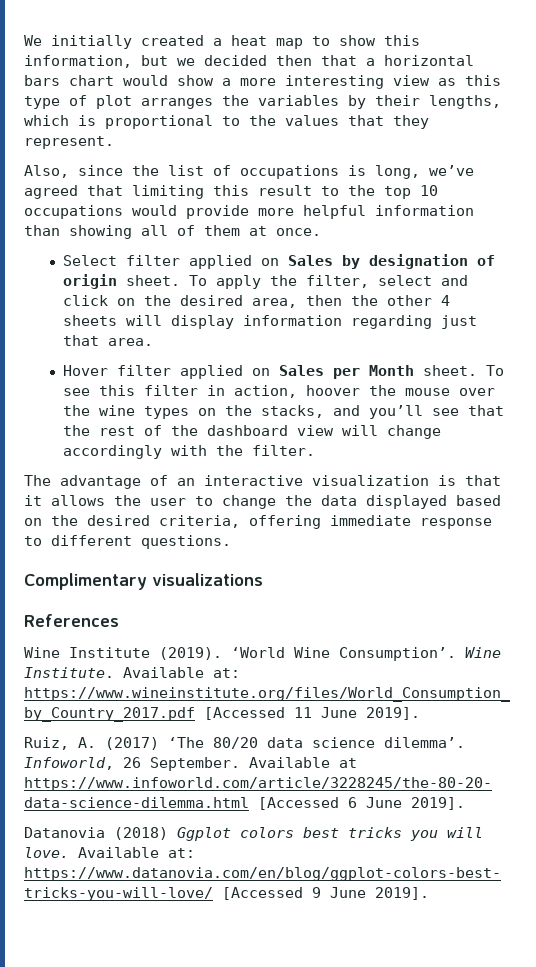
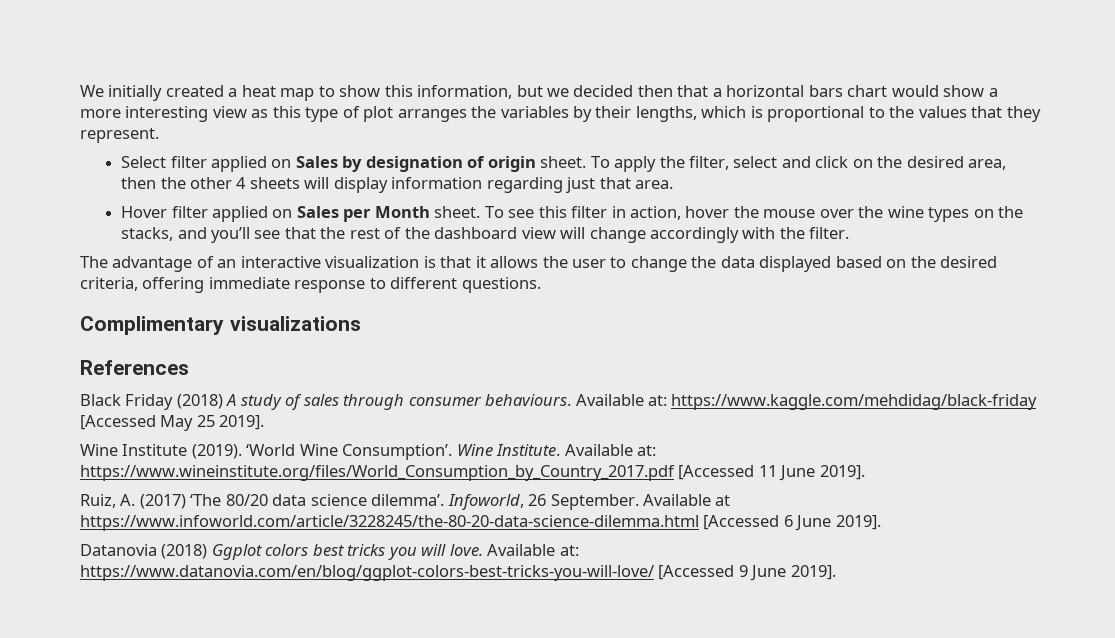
- Also, since the list of occupations is long, we’ve agreed that limiting this result to the top 10 occupations would provide more helpful information than showing all of them at once.
- To see this filter in action, hoover the mouse over the wine types on the stacks, and you’ll see that the rest of the dashboard view will change accordingly with the filter.
+ To see this filter in action, hover the mouse over the wine types on the stacks, and you’ll see that the rest of the dashboard view will change accordingly with the filter.
+ Black Friday (2018) A study of sales through consumer behaviours. Available at: https://www.kaggle.com/mehdidag/black-friday [Accessed May 25 2019].

